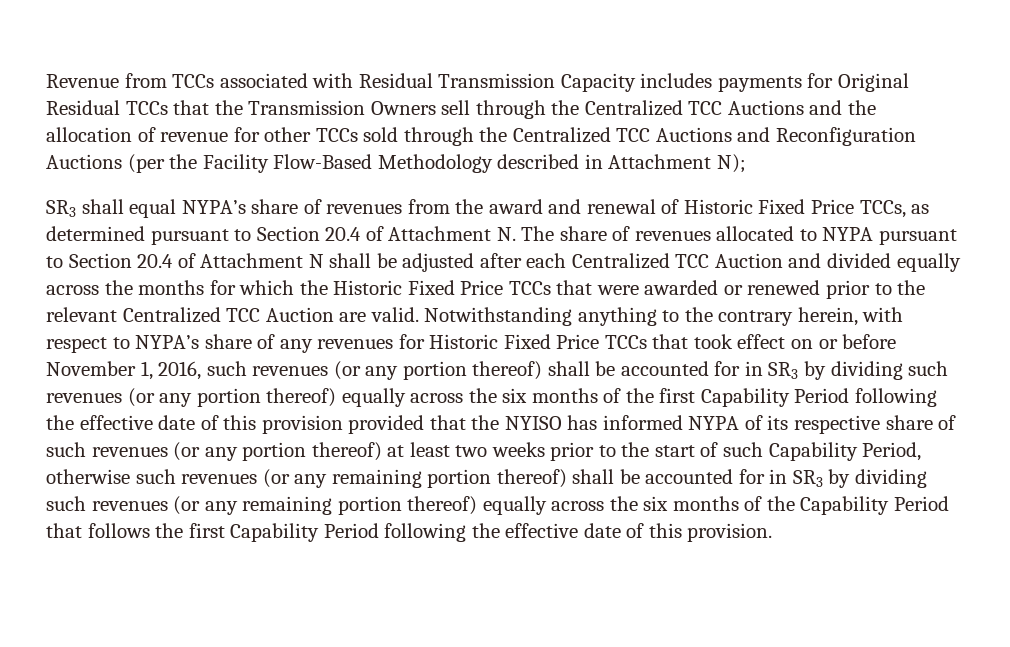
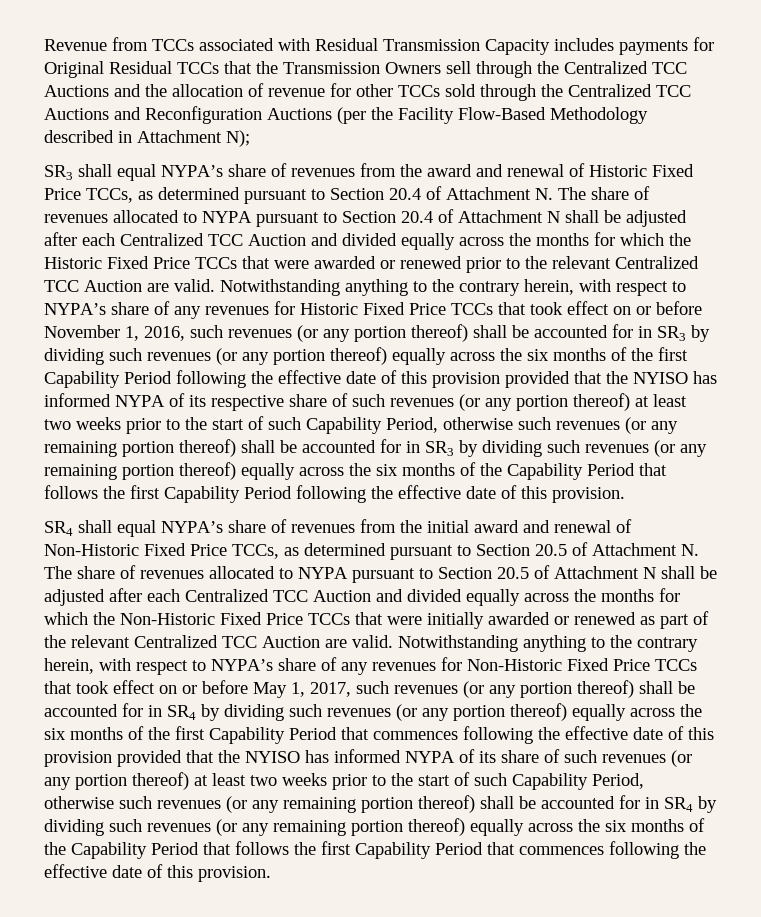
+ SR4 shall equal NYPA’s share of revenues from the initial award and renewal of Non-Historic Fixed Price TCCs, as determined pursuant to Section 20.5 of Attachment N. The share of revenues allocated to NYPA pursuant to Section 20.5 of Attachment N shall be adjusted after each Centralized TCC Auction and divided equally across the months for which the Non-Historic Fixed Price TCCs that were initially awarded or renewed as part of the relevant Centralized TCC Auction are valid. Notwithstanding anything to the contrary herein, with respect to NYPA’s share of any revenues for Non-Historic Fixed Price TCCs that took effect on or before May 1, 2017, such revenues (or any portion thereof) shall be accounted for in SR4 by dividing such revenues (or any portion thereof) equally across the six months of the first Capability Period that commences following the effective date of this provision provided that the NYISO has informed NYPA of its share of such revenues (or any portion thereof) at least two weeks prior to the start of such Capability Period, otherwise such revenues (or any remaining portion thereof) shall be accounted for in SR4 by dividing such revenues (or any remaining portion thereof) equally across the six months of the Capability Period that follows the first Capability Period that commences following the effective date of this provision.

